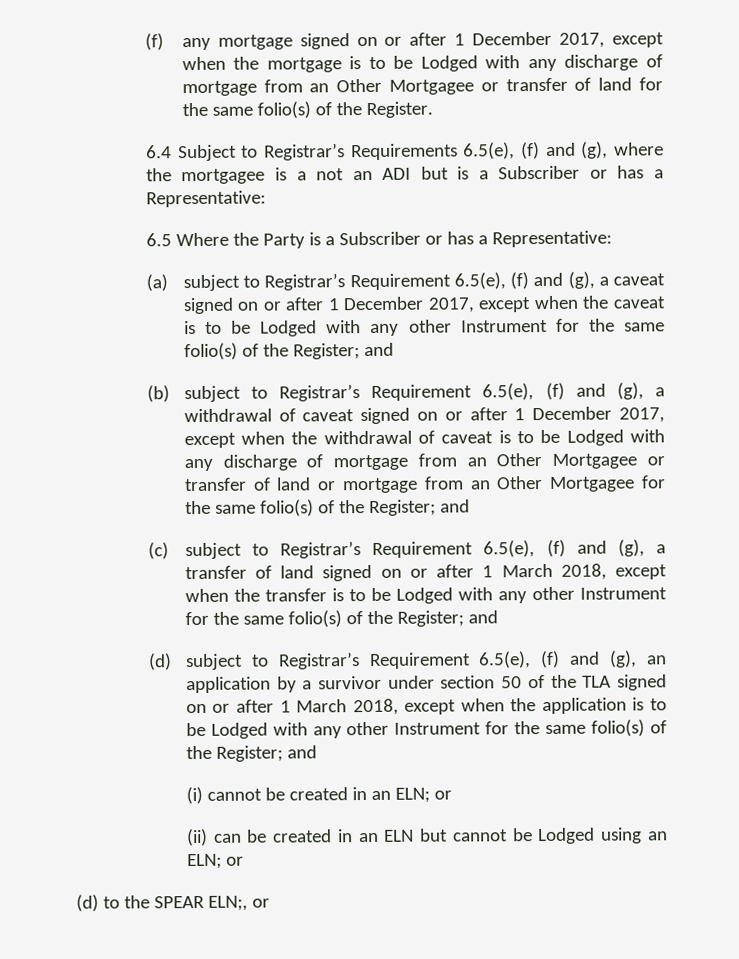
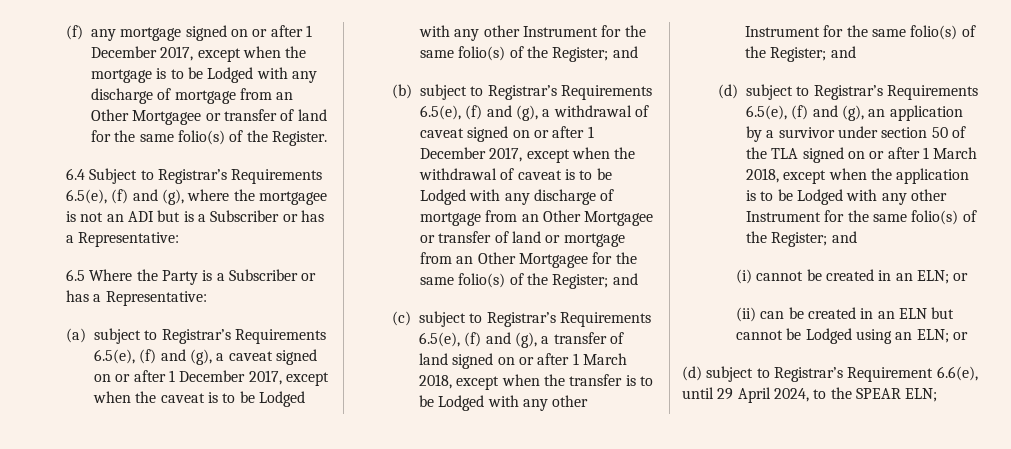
- 6.4 Subject to Registrar’s Requirements 6.5(e), (f) and (g), where the mortgagee is a not an ADI but is a Subscriber or has a Representative:
+ 6.4 Subject to Registrar’s Requirements 6.5(e), (f) and (g), where the mortgagee is not an ADI but is a Subscriber or has a Representative:
- (a) subject to Registrar’s Requirement 6.5(e), (f) and (g), a caveat signed on or after 1 December 2017, except when the caveat is to be Lodged with any other Instrument for the same folio(s) of the Register; and
+ (a) subject to Registrar’s Requirements 6.5(e), (f) and (g), a caveat signed on or after 1 December 2017, except when the caveat is to be Lodged with any other Instrument for the same folio(s) of the Register; and
- (b) subject to Registrar’s Requirement 6.5(e), (f) and (g), a withdrawal of caveat signed on or after 1 December 2017, except when the withdrawal of caveat is to be Lodged with any discharge of mortgage from an Other Mortgagee or transfer of land or mortgage from an Other Mortgagee for the same folio(s) of the Register; and
+ (b) subject to Registrar’s Requirements 6.5(e), (f) and (g), a withdrawal of caveat signed on or after 1 December 2017, except when the withdrawal of caveat is to be Lodged with any discharge of mortgage from an Other Mortgagee or transfer of land or mortgage from an Other Mortgagee for the same folio(s) of the Register; and
- (c) subject to Registrar’s Requirement 6.5(e), (f) and (g), a transfer of land signed on or after 1 March 2018, except when the transfer is to be Lodged with any other Instrument for the same folio(s) of the Register; and
+ (c) subject to Registrar’s Requirements 6.5(e), (f) and (g), a transfer of land signed on or after 1 March 2018, except when the transfer is to be Lodged with any other Instrument for the same folio(s) of the Register; and
- (d) subject to Registrar’s Requirement 6.5(e), (f) and (g), an application by a survivor under section 50 of the TLA signed on or after 1 March 2018, except when the application is to be Lodged with any other Instrument for the same folio(s) of the Register; and
+ (d) subject to Registrar’s Requirements 6.5(e), (f) and (g), an application by a survivor under section 50 of the TLA signed on or after 1 March 2018, except when the application is to be Lodged with any other Instrument for the same folio(s) of the Register; and
- (d) to the SPEAR ELN;, or
+ (d) subject to Registrar’s Requirement 6.6(e), until 29 April 2024, to the SPEAR ELN;

